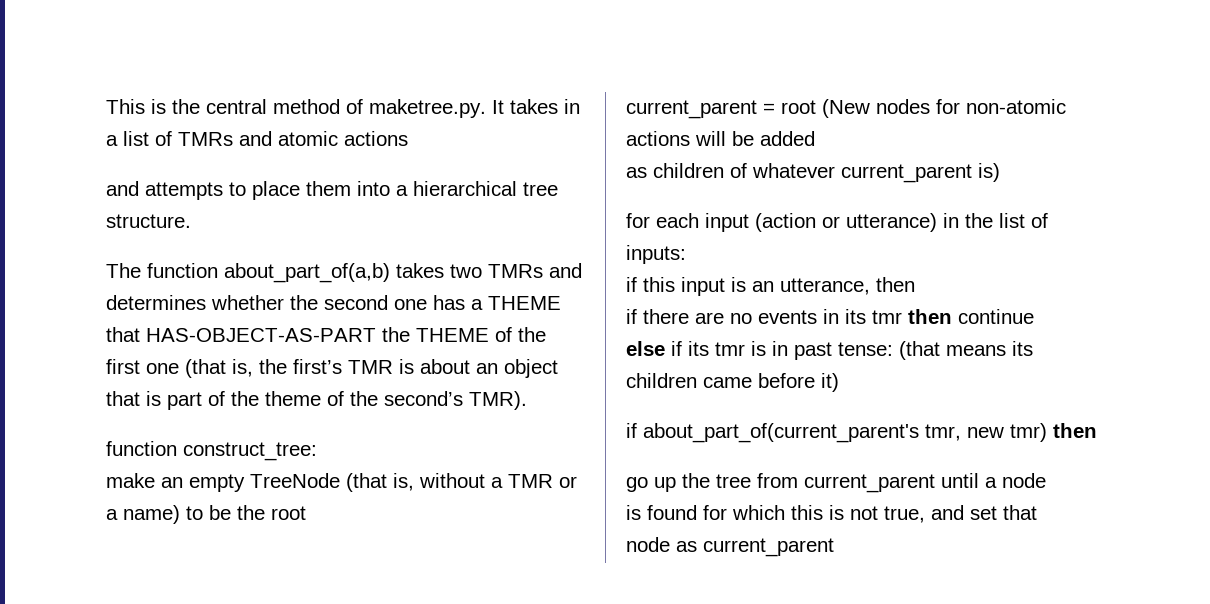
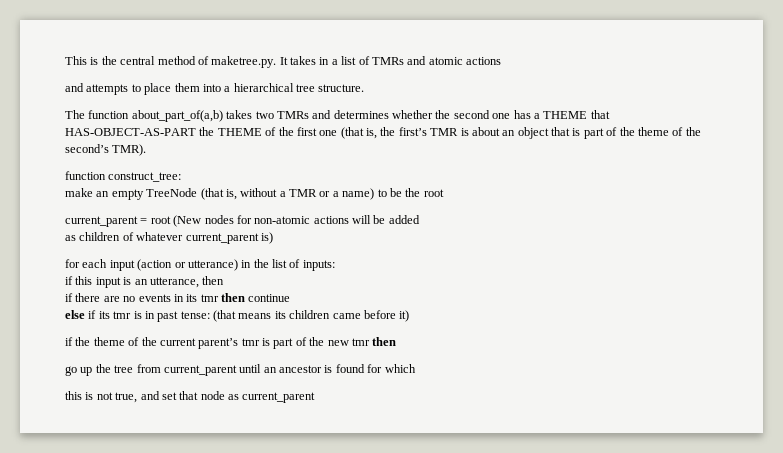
- if about_part_of(current_parent's tmr, new tmr) then
+ if the theme of the current parent’s tmr is part of the new tmr then
- go up the tree from current_parent until a node
- is found for which this is not true, and set that
- node as current_parent
+ go up the tree from current_parent until an ancestor is found for which
+ this is not true, and set that node as current_parent

